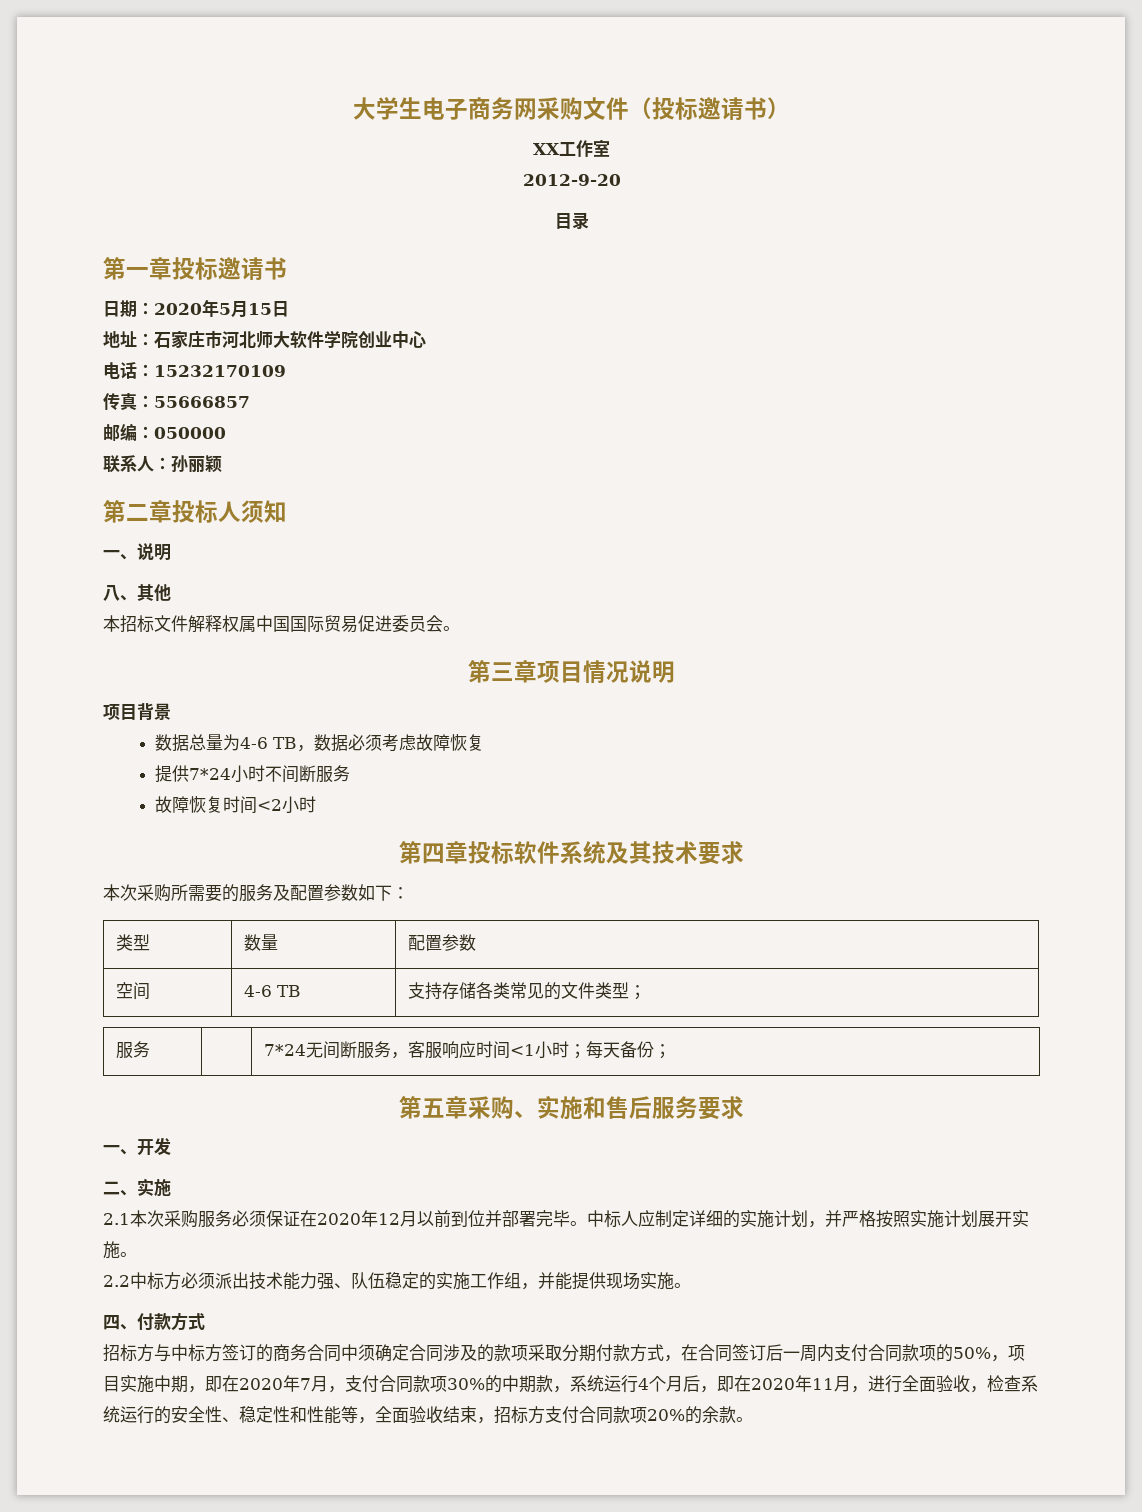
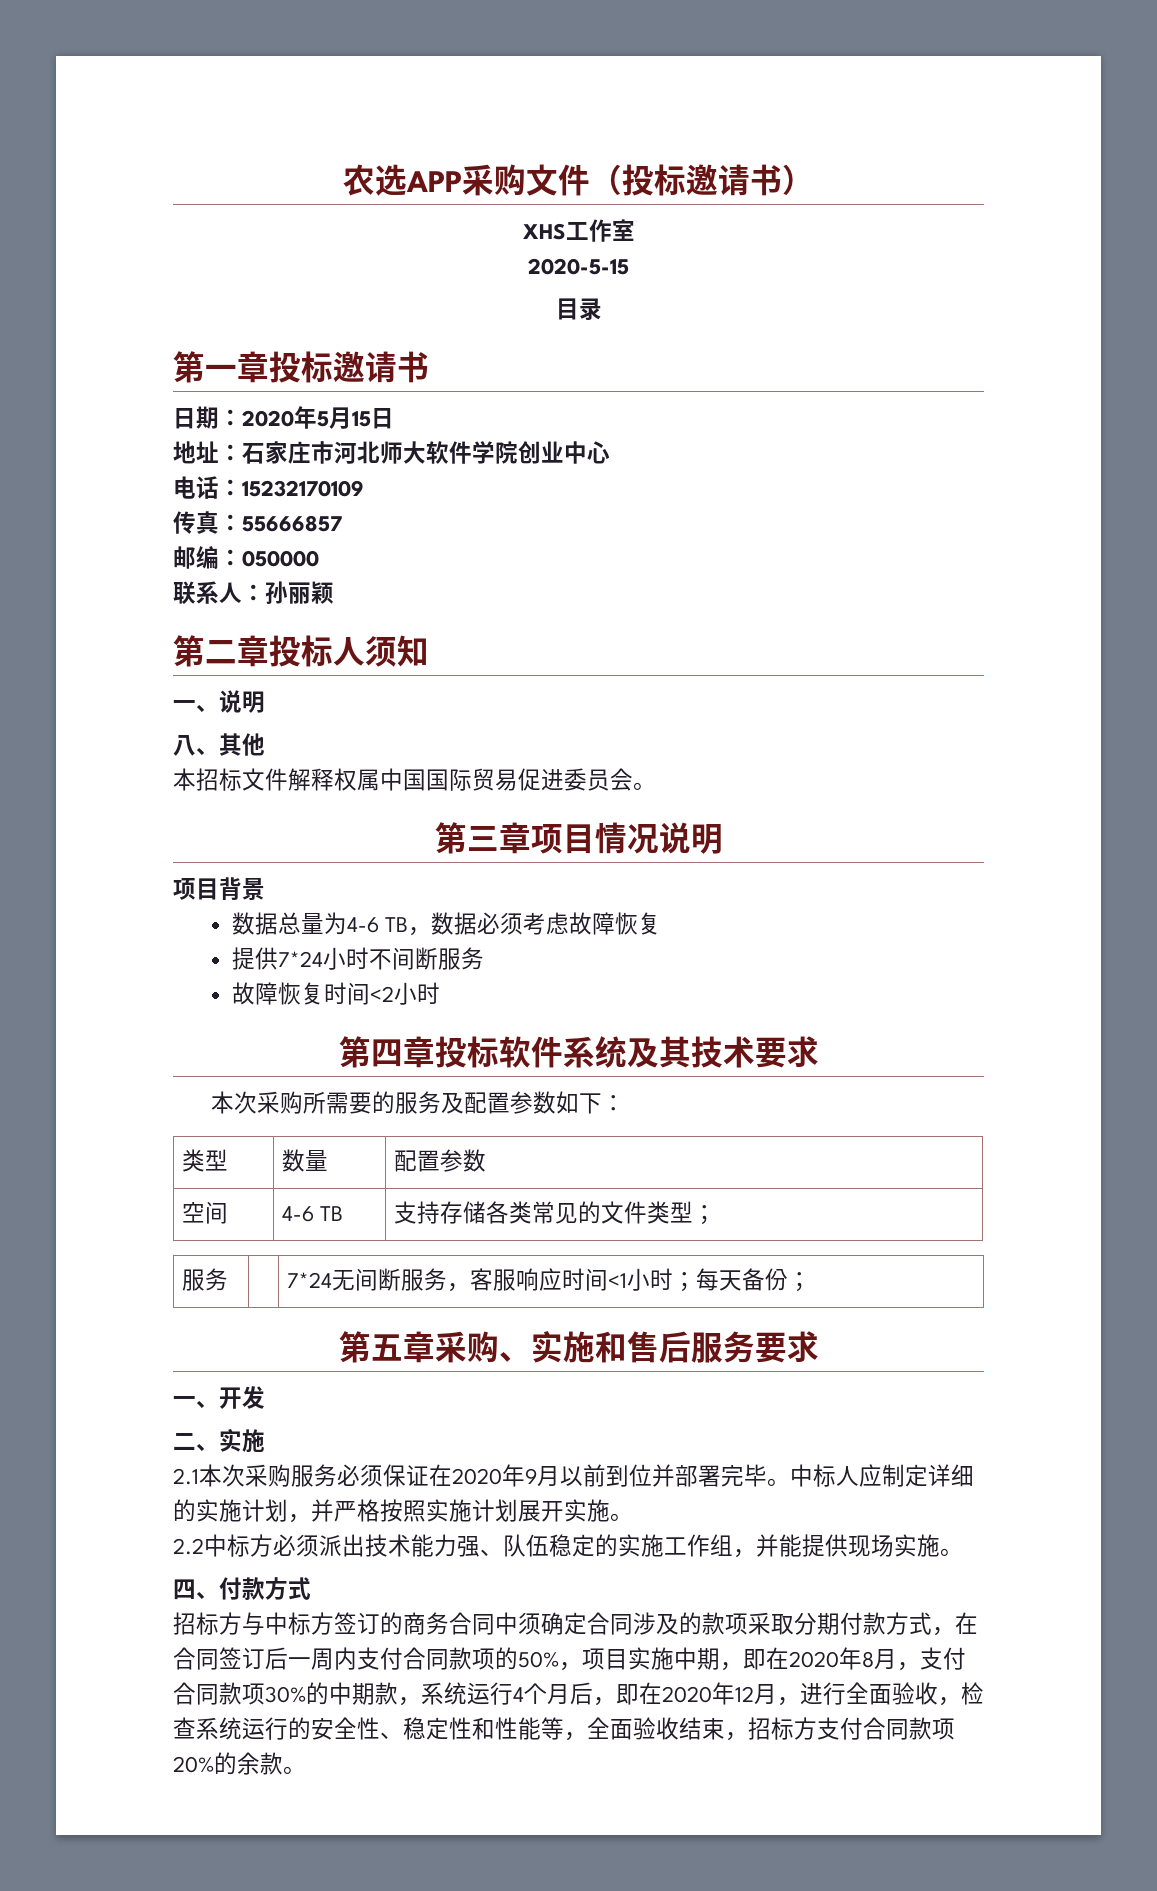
- 大学生电子商务网采购文件（投标邀请书）
+ 农选APP采购文件（投标邀请书）
- XX工作室
+ XHS工作室
- 2012-9-20
+ 2020-5-15
- 2.1本次采购服务必须保证在2020年12月以前到位并部署完毕。
+ 2.1本次采购服务必须保证在2020年9月以前到位并部署完毕。
- 招标方与中标方签订的商务合同中须确定合同涉及的款项采取分期付款方式，在合同签订后一周内支付合同款项的50%，项目实施中期，即在2020年7月，支付合同款项30%的中期款，系统运行4个月后，即在2020年11月，进行全面验收，检查系统运行的安全性、稳定性和性能等，全面验收结束，招标方支付合同款项20%的余款。
+ 招标方与中标方签订的商务合同中须确定合同涉及的款项采取分期付款方式，在合同签订后一周内支付合同款项的50%，项目实施中期，即在2020年8月，支付合同款项30%的中期款，系统运行4个月后，即在2020年12月，进行全面验收，检查系统运行的安全性、稳定性和性能等，全面验收结束，招标方支付合同款项20%的余款。

